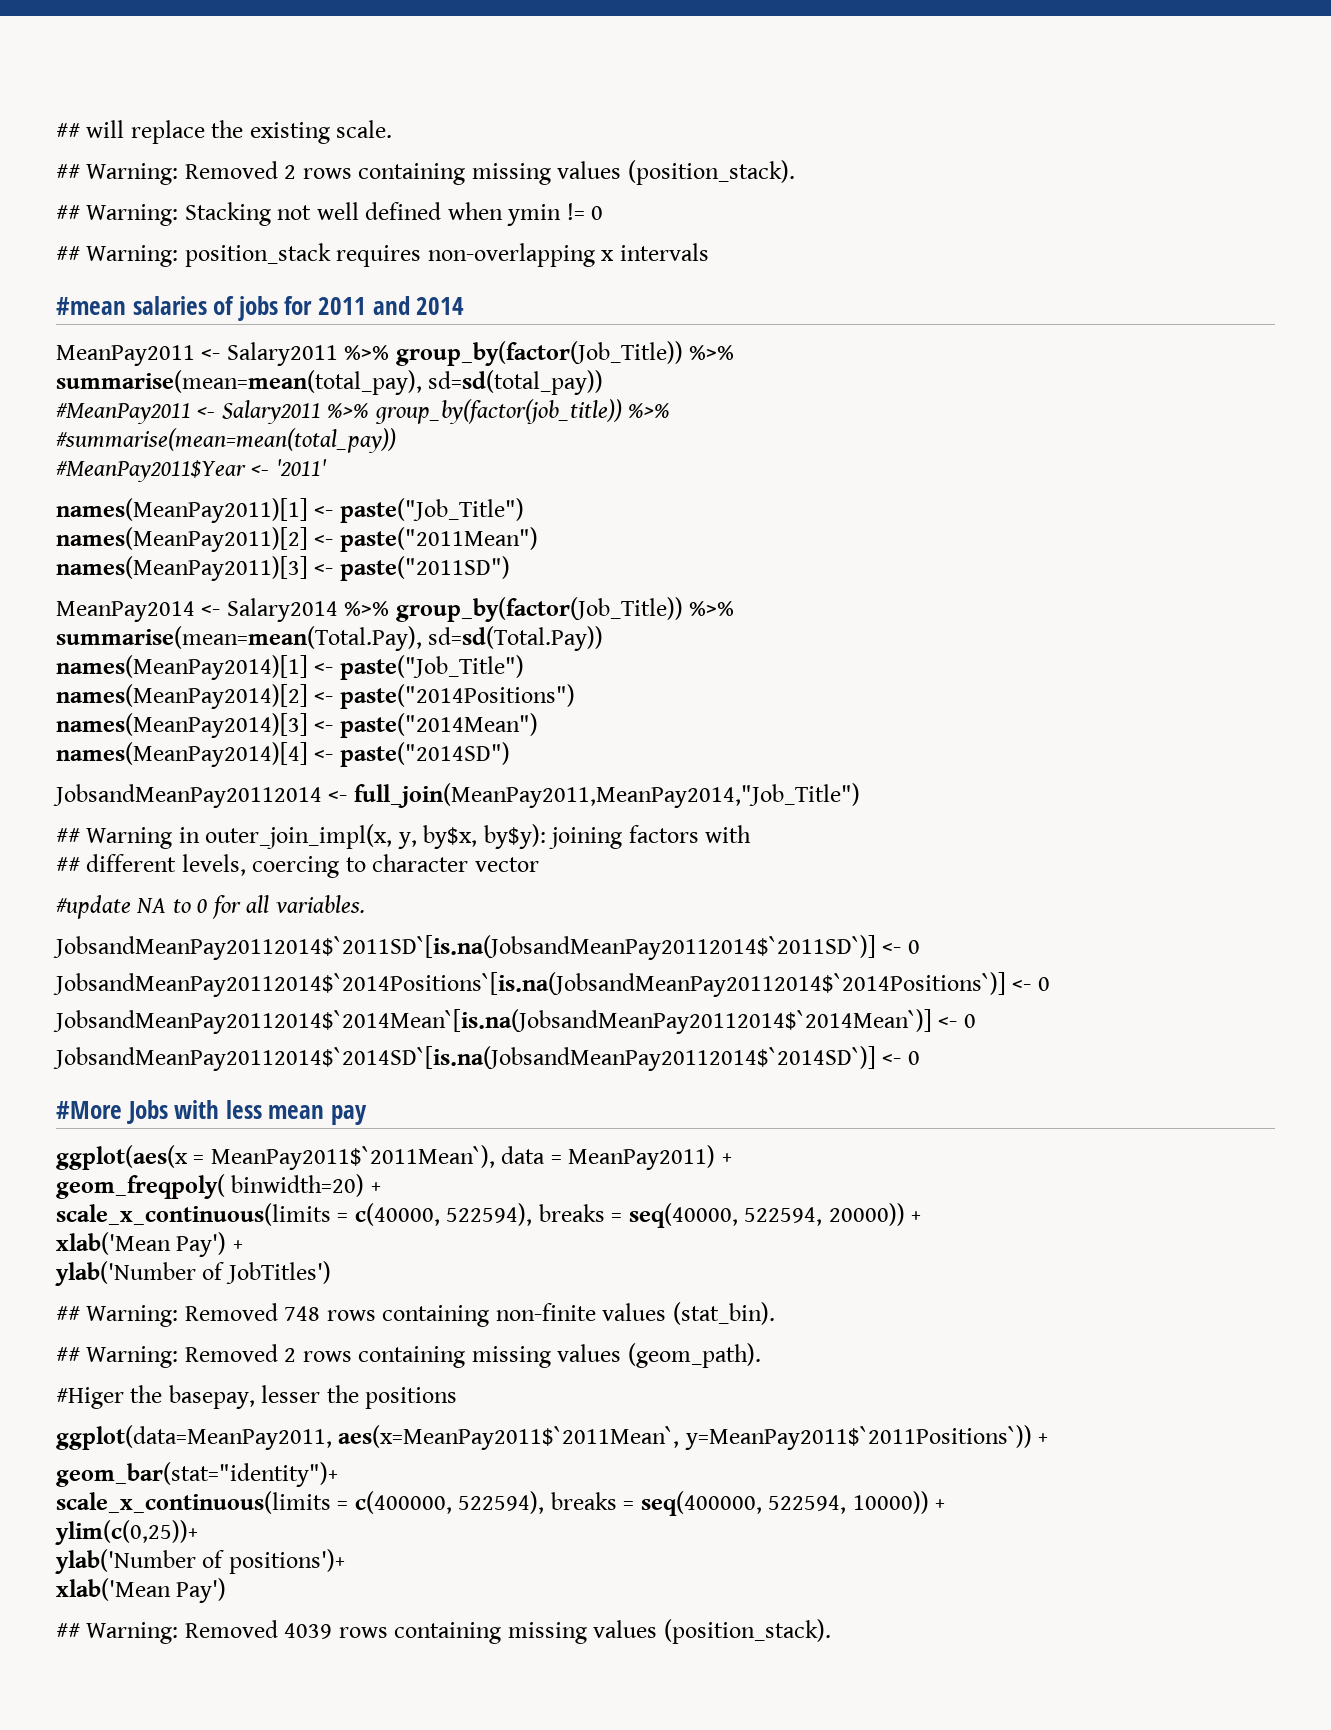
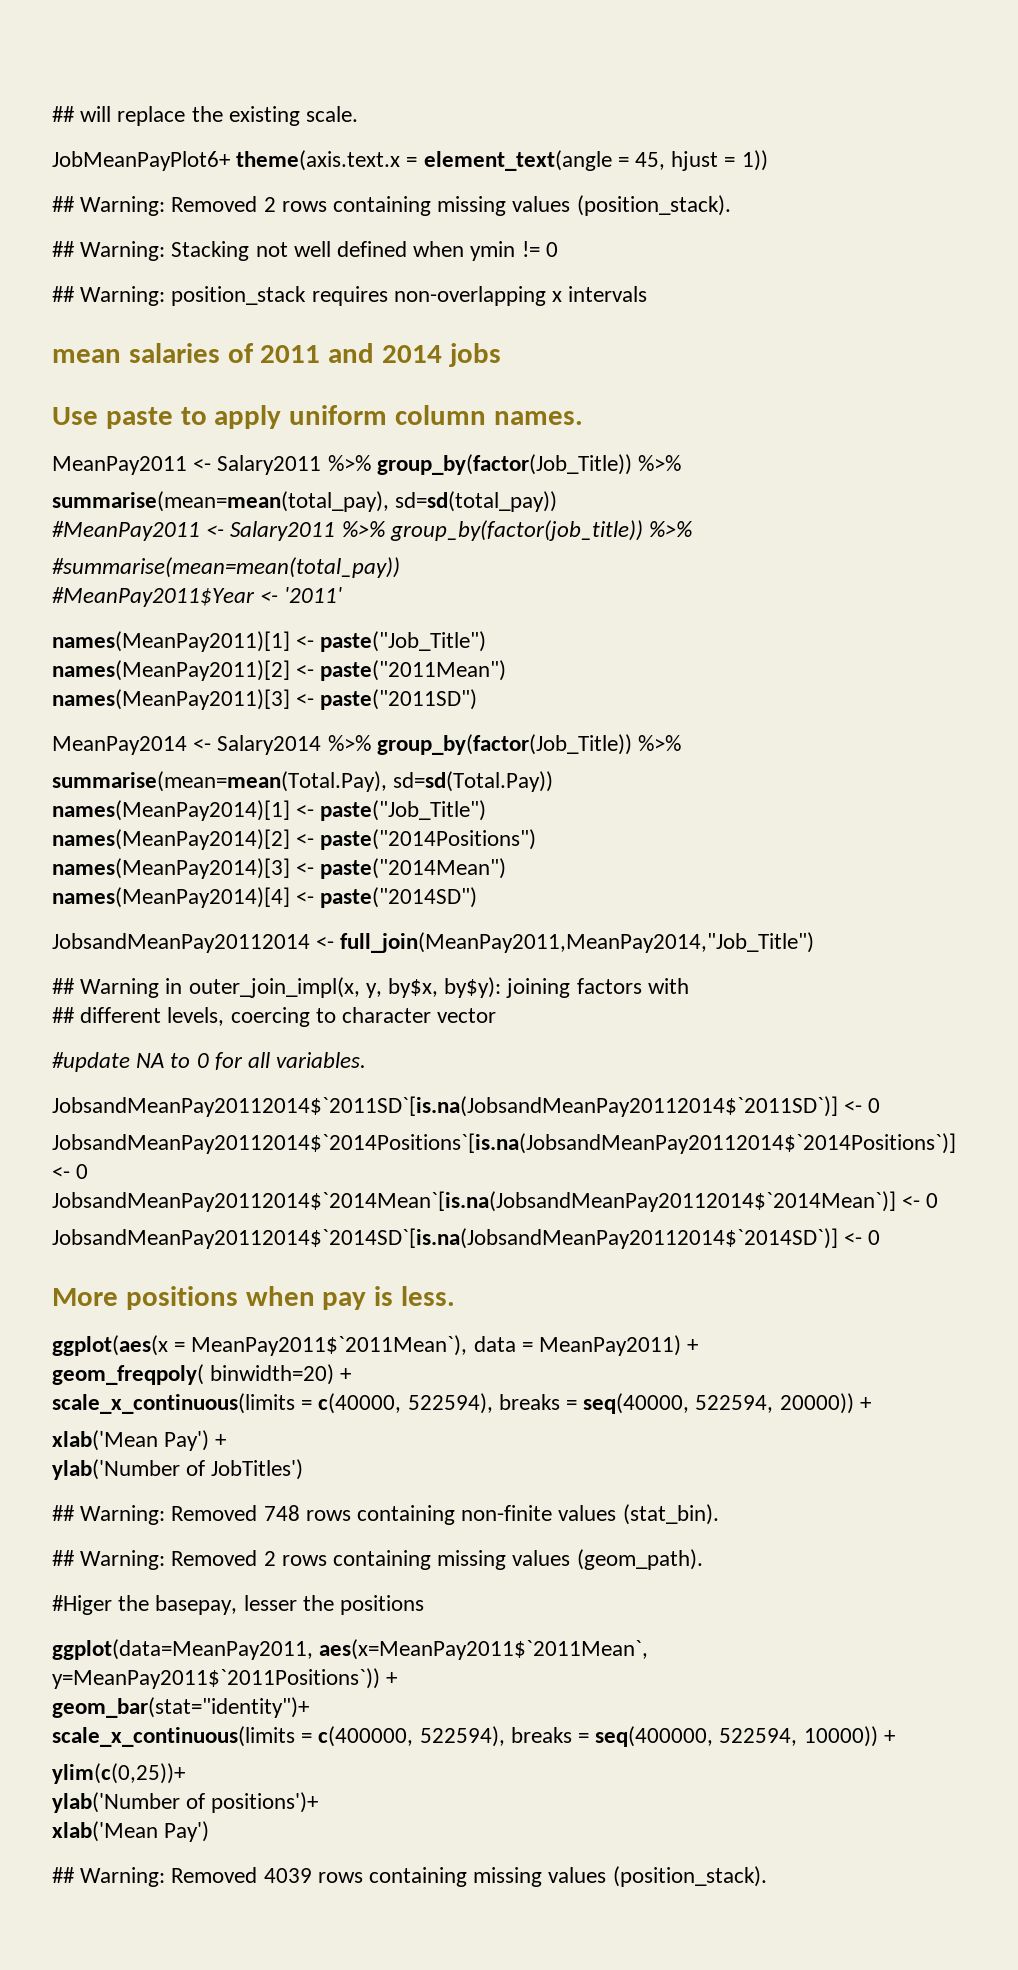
+ JobMeanPayPlot6+ theme(axis.text.x = element_text(angle = 45, hjust = 1))
- #mean salaries of jobs for 2011 and 2014
+ mean salaries of 2011 and 2014 jobs
+ Use paste to apply uniform column names.
- #More Jobs with less mean pay
+ More positions when pay is less.

